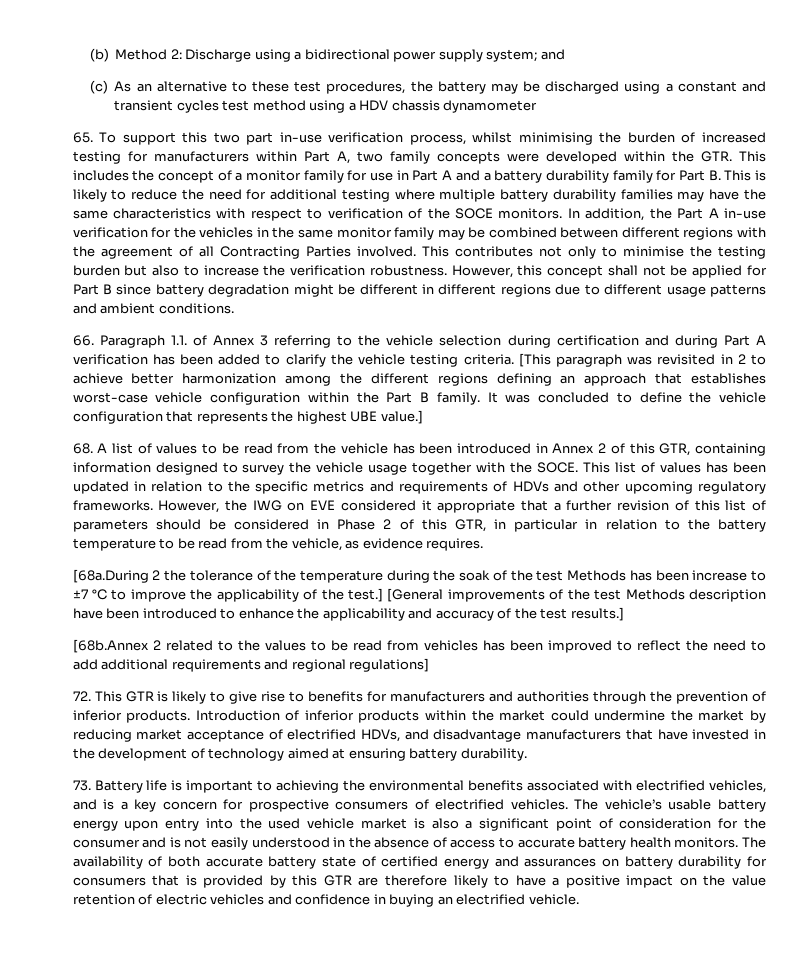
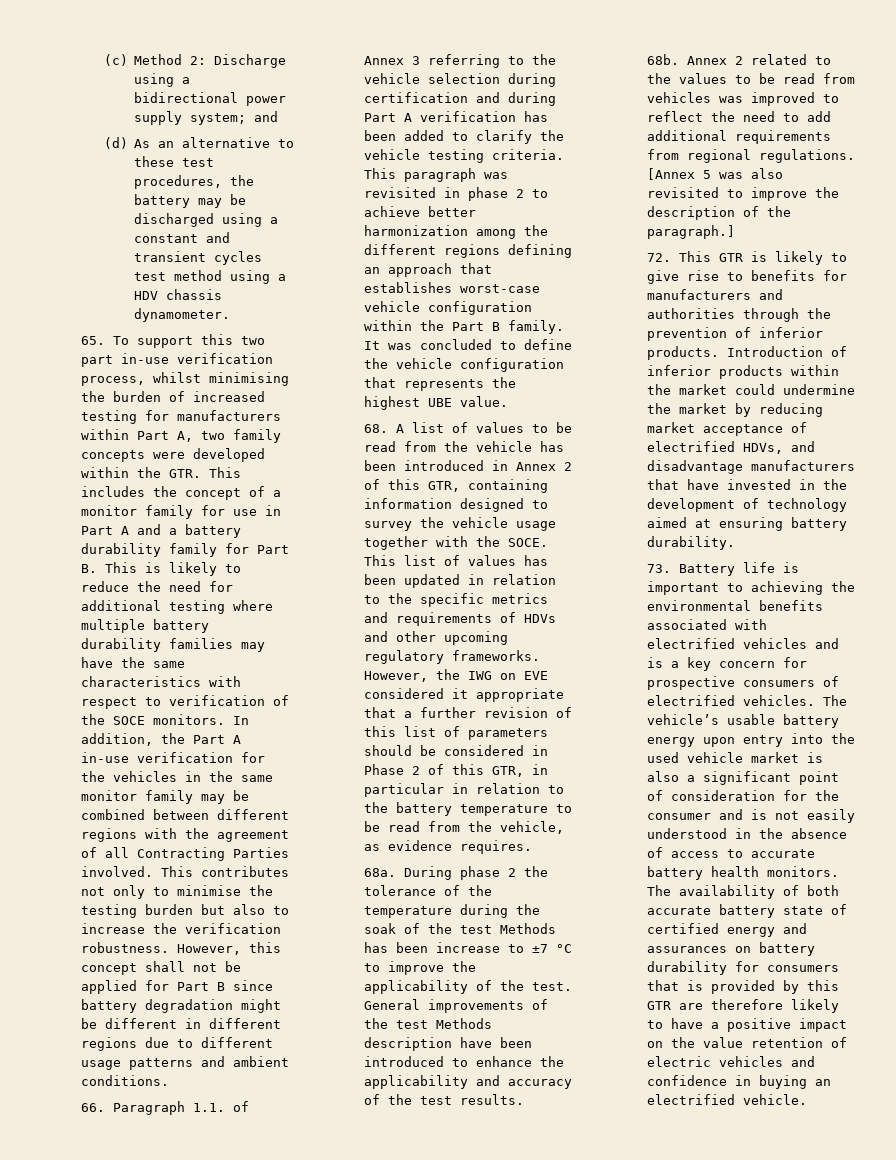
- (b) Method 2: Discharge using a bidirectional power supply system; and
+ (c) Method 2: Discharge using a bidirectional power supply system; and
- (c) As an alternative to these test procedures, the battery may be discharged using a constant and transient cycles test method using a HDV chassis dynamometer
+ (d) As an alternative to these test procedures, the battery may be discharged using a constant and transient cycles test method using a HDV chassis dynamometer.
- [This paragraph was revisited in 2 to achieve better harmonization among the different regions defining an approach that establishes worst-case vehicle configuration within the Part B family.
+ This paragraph was revisited in phase 2 to achieve better harmonization among the different regions defining an approach that establishes worst-case vehicle configuration within the Part B family.
- It was concluded to define the vehicle configuration that represents the highest UBE value.]
+ It was concluded to define the vehicle configuration that represents the highest UBE value.
- [68a.During 2 the tolerance of the temperature during the soak of the test Methods has been increase to ±7 °C to improve the applicability of the test.] [General improvements of the test Methods description have been introduced to enhance the applicability and accuracy of the test results.]
- [68b.Annex 2 related to the values to be read from vehicles has been improved to reflect the need to add additional requirements and regional regulations]
+ 68a. During phase 2 the tolerance of the temperature during the soak of the test Methods has been increase to ±7 °C to improve the applicability of the test. General improvements of the test Methods description have been introduced to enhance the applicability and accuracy of the test results.
+ 68b. Annex 2 related to the values to be read from vehicles was improved to reflect the need to add additional requirements from regional regulations. [Annex 5 was also revisited to improve the description of the paragraph.]
- 73. Battery life is important to achieving the environmental benefits associated with electrified vehicles, and is a key concern for prospective consumers of electrified vehicles.
+ 73. Battery life is important to achieving the environmental benefits associated with electrified vehicles and is a key concern for prospective consumers of electrified vehicles.

